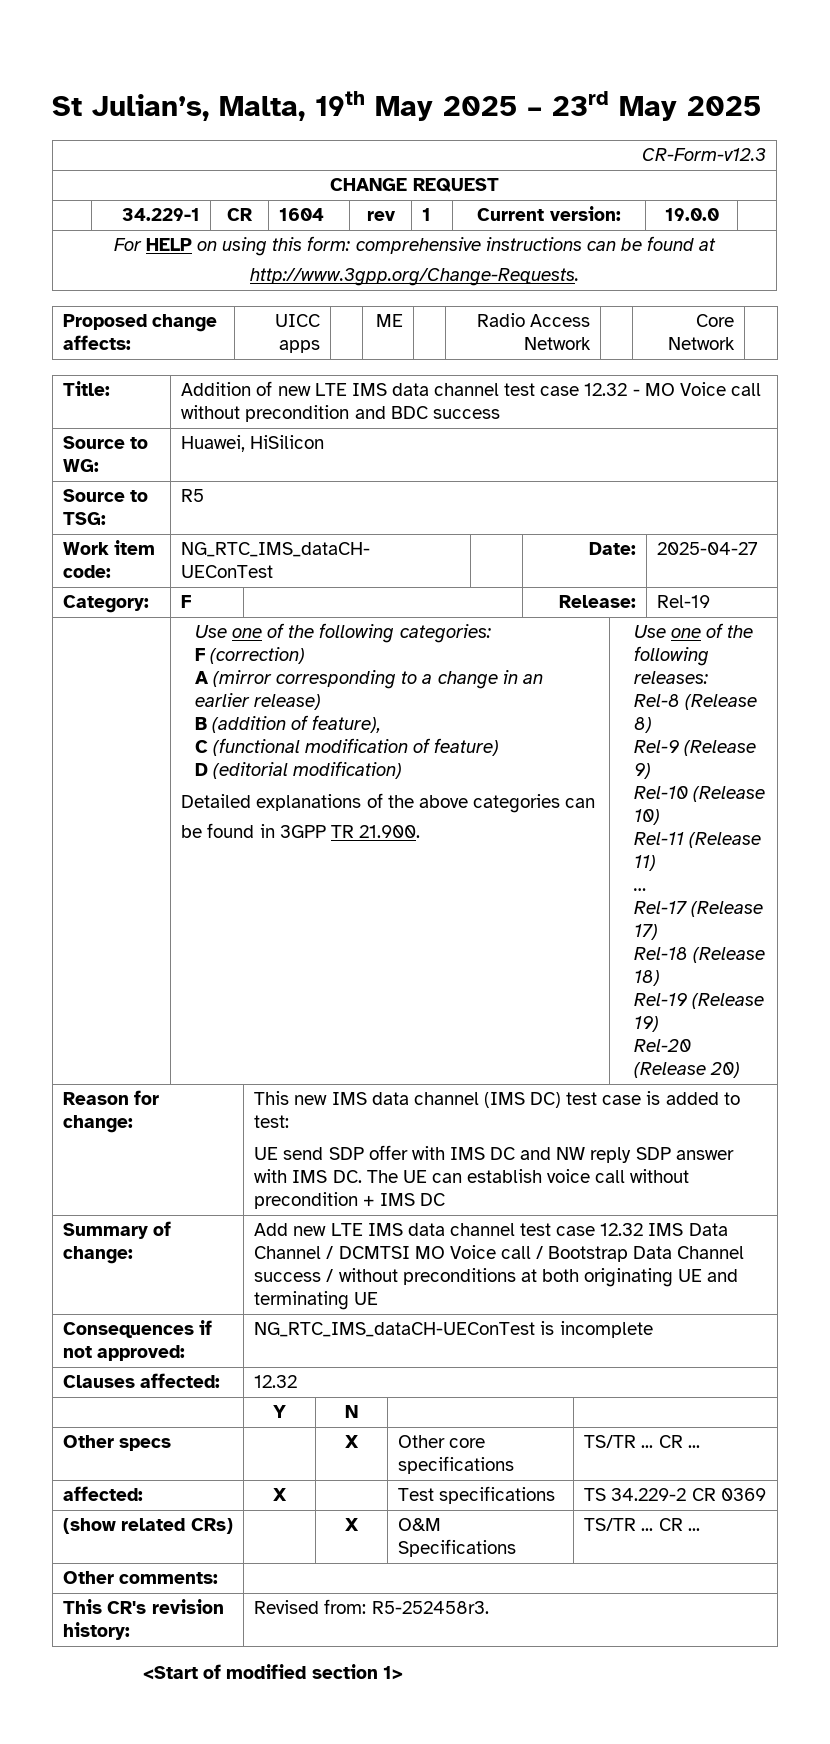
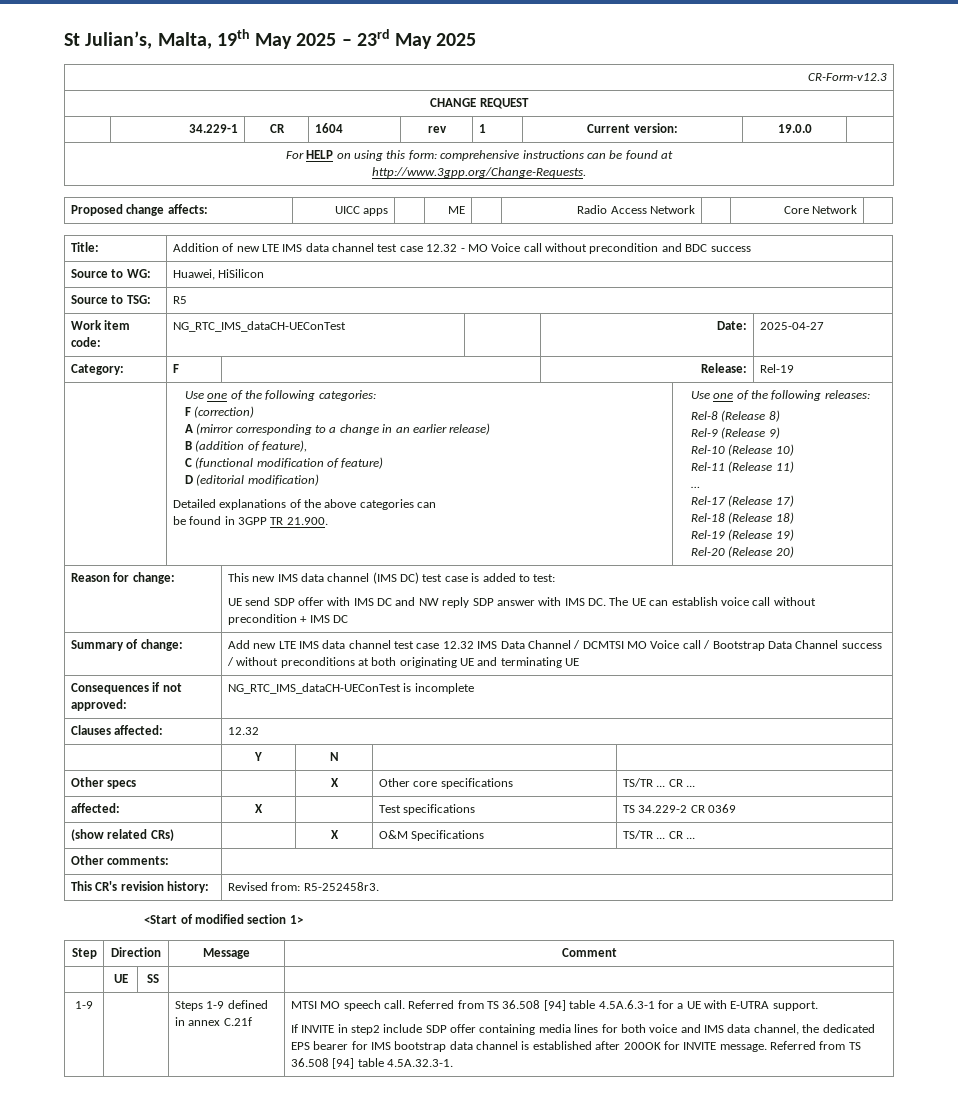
+ Step | Direction | Message | Comment
+ | UE | SS | |
+ 1-9 | | Steps 1-9 defined in annex C.21f | MTSI MO speech call. Referred from TS 36.508 [94] table 4.5A.6.3-1 for a UE with E-UTRA support.
+ If INVITE in step2 include SDP offer containing media lines for both voice and IMS data channel, the dedicated EPS bearer for IMS bootstrap data channel is established after 200OK for INVITE message. Referred from TS 36.508 [94] table 4.5A.32.3-1.

